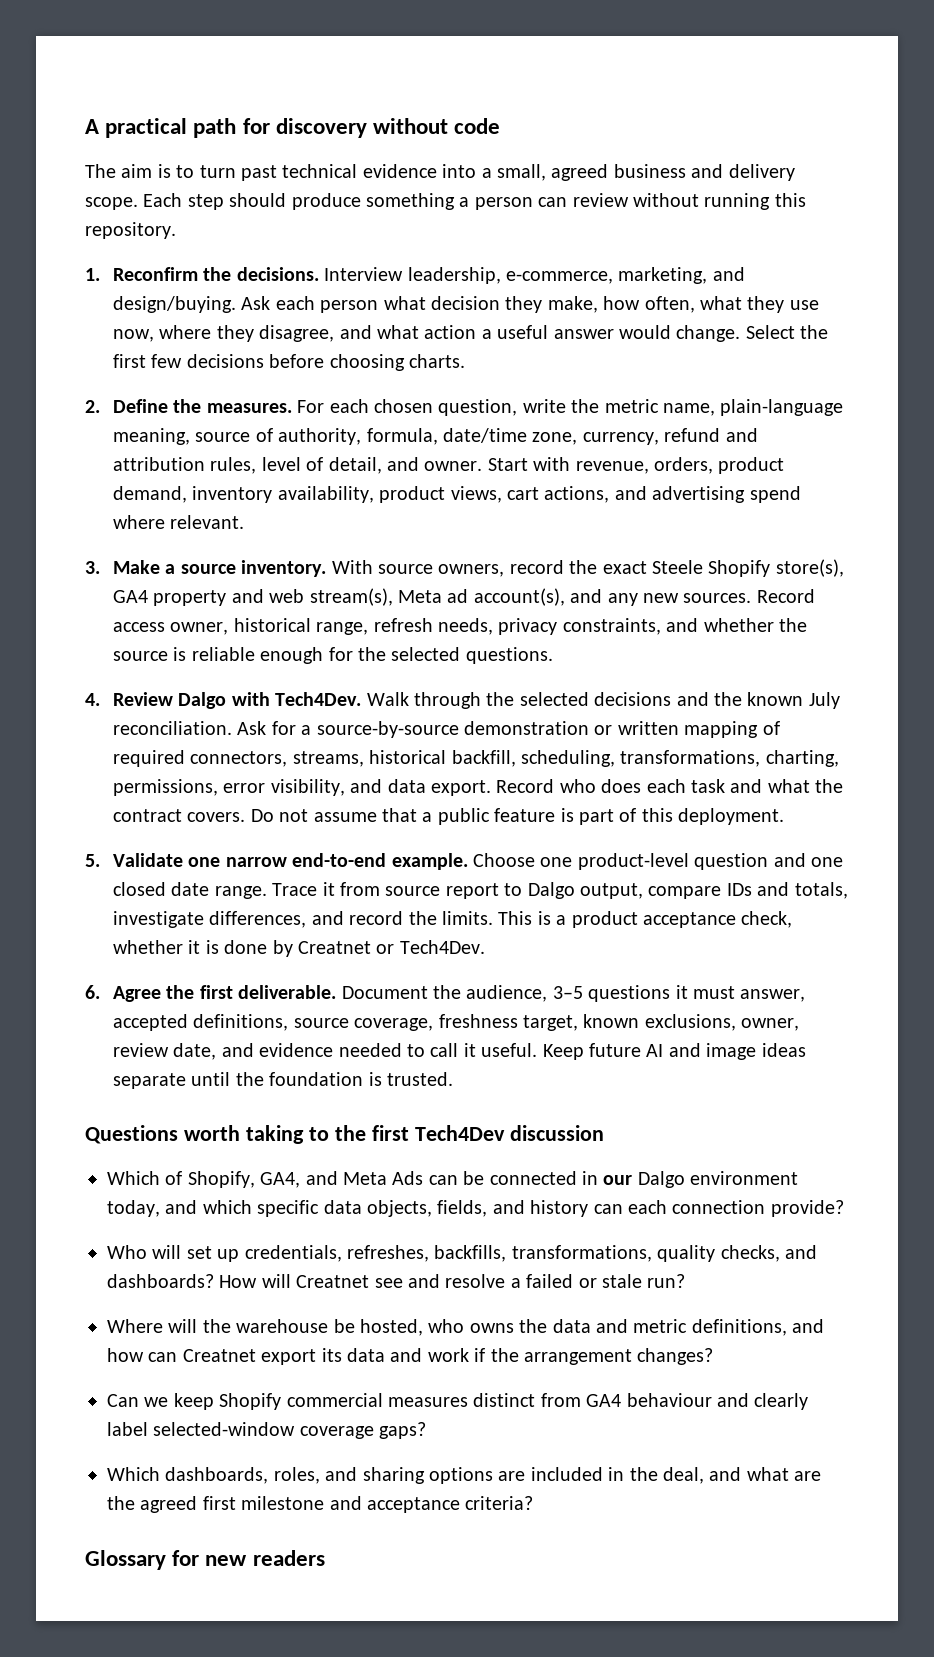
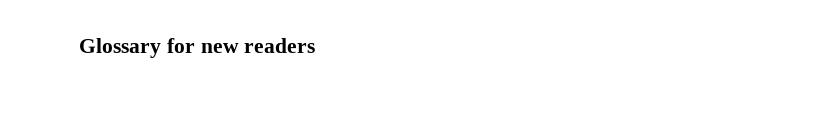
- A practical path for discovery without code
- The aim is to turn past technical evidence into a small, agreed business and delivery scope. Each step should produce something a person can review without running this repository.
- 1. Reconfirm the decisions. Interview leadership, e-commerce, marketing, and design/buying. Ask each person what decision they make, how often, what they use now, where they disagree, and what action a useful answer would change. Select the first few decisions before choosing charts.
- 2. Define the measures. For each chosen question, write the metric name, plain-language meaning, source of authority, formula, date/time zone, currency, refund and attribution rules, level of detail, and owner. Start with revenue, orders, product demand, inventory availability, product views, cart actions, and advertising spend where relevant.
- 3. Make a source inventory. With source owners, record the exact Steele Shopify store(s), GA4 property and web stream(s), Meta ad account(s), and any new sources. Record access owner, historical range, refresh needs, privacy constraints, and whether the source is reliable enough for the selected questions.
- 4. Review Dalgo with Tech4Dev. Walk through the selected decisions and the known July reconciliation. Ask for a source-by-source demonstration or written mapping of required connectors, streams, historical backfill, scheduling, transformations, charting, permissions, error visibility, and data export. Record who does each task and what the contract covers. Do not assume that a public feature is part of this deployment.
- 5. Validate one narrow end-to-end example. Choose one product-level question and one closed date range. Trace it from source report to Dalgo output, compare IDs and totals, investigate differences, and record the limits. This is a product acceptance check, whether it is done by Creatnet or Tech4Dev.
- 6. Agree the first deliverable. Document the audience, 3–5 questions it must answer, accepted definitions, source coverage, freshness target, known exclusions, owner, review date, and evidence needed to call it useful. Keep future AI and image ideas separate until the foundation is trusted.
- Questions worth taking to the first Tech4Dev discussion
- Which of Shopify, GA4, and Meta Ads can be connected in our Dalgo environment today, and which specific data objects, fields, and history can each connection provide?
- Who will set up credentials, refreshes, backfills, transformations, quality checks, and dashboards? How will Creatnet see and resolve a failed or stale run?
- Where will the warehouse be hosted, who owns the data and metric definitions, and how can Creatnet export its data and work if the arrangement changes?
- Can we keep Shopify commercial measures distinct from GA4 behaviour and clearly label selected-window coverage gaps?
- Which dashboards, roles, and sharing options are included in the deal, and what are the agreed first milestone and acceptance criteria?

